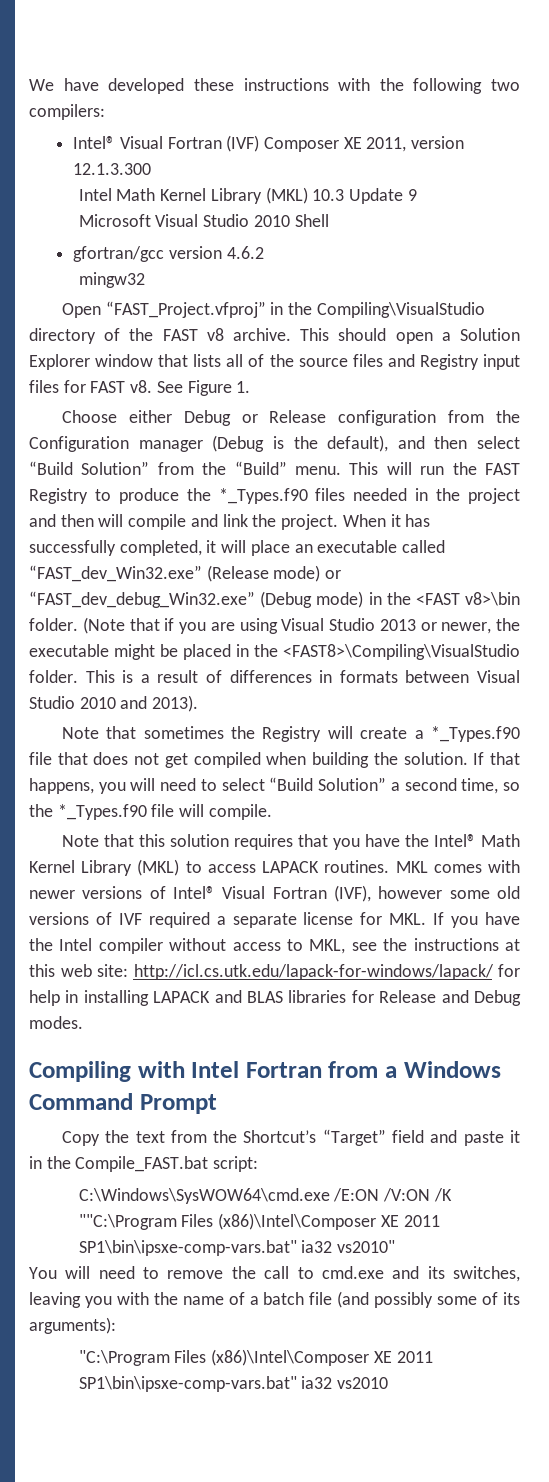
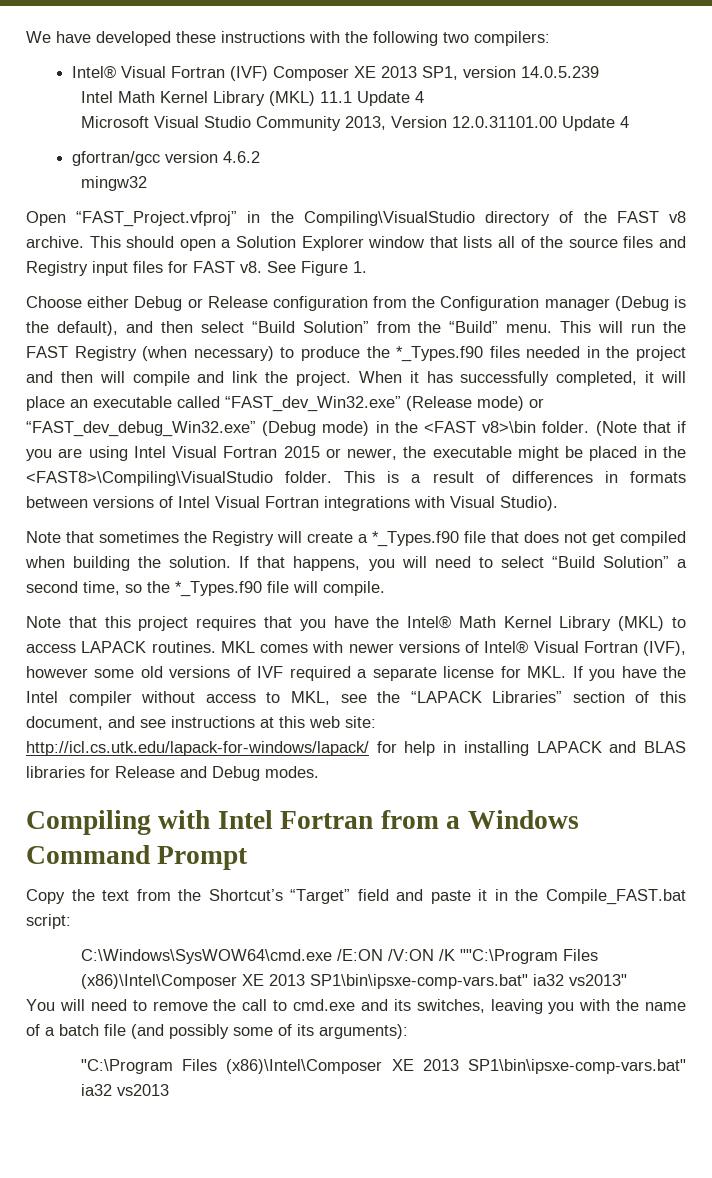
- Intel® Visual Fortran (IVF) Composer XE 2011, version 12.1.3.300
+ Intel® Visual Fortran (IVF) Composer XE 2013 SP1, version 14.0.5.239
- Intel Math Kernel Library (MKL) 10.3 Update 9
+ Intel Math Kernel Library (MKL) 11.1 Update 4
- Microsoft Visual Studio 2010 Shell
+ Microsoft Visual Studio Community 2013, Version 12.0.31101.00 Update 4
- This will run the FAST Registry to produce the *_Types.f90 files needed in the project and then will compile and link the project.
+ This will run the FAST Registry (when necessary) to produce the *_Types.f90 files needed in the project and then will compile and link the project.
- (Note that if you are using Visual Studio 2013 or newer, the executable might be placed in the <FAST8>\Compiling\VisualStudio folder.
+ (Note that if you are using Intel Visual Fortran 2015 or newer, the executable might be placed in the <FAST8>\Compiling\VisualStudio folder.
- This is a result of differences in formats between Visual Studio 2010 and 2013).
+ This is a result of differences in formats between versions of Intel Visual Fortran integrations with Visual Studio).
- Note that this solution requires that you have the Intel® Math Kernel Library (MKL) to access LAPACK routines.
+ Note that this project requires that you have the Intel® Math Kernel Library (MKL) to access LAPACK routines.
- MKL comes with newer versions of Intel® Visual Fortran (IVF), however some old versions of IVF required a separate license for MKL. If you have the Intel compiler without access to MKL, see the instructions at this web site: http://icl.cs.utk.edu/lapack-for-windows/lapack/ for help in installing LAPACK and BLAS libraries for Release and Debug modes.
+ MKL comes with newer versions of Intel® Visual Fortran (IVF), however some old versions of IVF required a separate license for MKL. If you have the Intel compiler without access to MKL, see the “LAPACK Libraries” section of this document, and see instructions at this web site: http://icl.cs.utk.edu/lapack-for-windows/lapack/ for help in installing LAPACK and BLAS libraries for Release and Debug modes.
- C:\Windows\SysWOW64\cmd.exe /E:ON /V:ON /K ""C:\Program Files (x86)\Intel\Composer XE 2011 SP1\bin\ipsxe-comp-vars.bat" ia32 vs2010"
+ C:\Windows\SysWOW64\cmd.exe /E:ON /V:ON /K ""C:\Program Files (x86)\Intel\Composer XE 2013 SP1\bin\ipsxe-comp-vars.bat" ia32 vs2013"
- "C:\Program Files (x86)\Intel\Composer XE 2011 SP1\bin\ipsxe-comp-vars.bat" ia32 vs2010
+ "C:\Program Files (x86)\Intel\Composer XE 2013 SP1\bin\ipsxe-comp-vars.bat" ia32 vs2013

